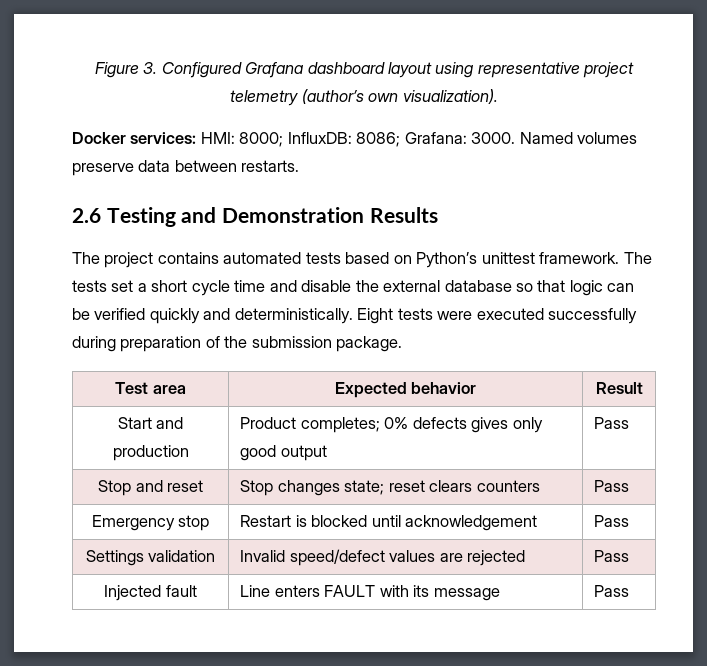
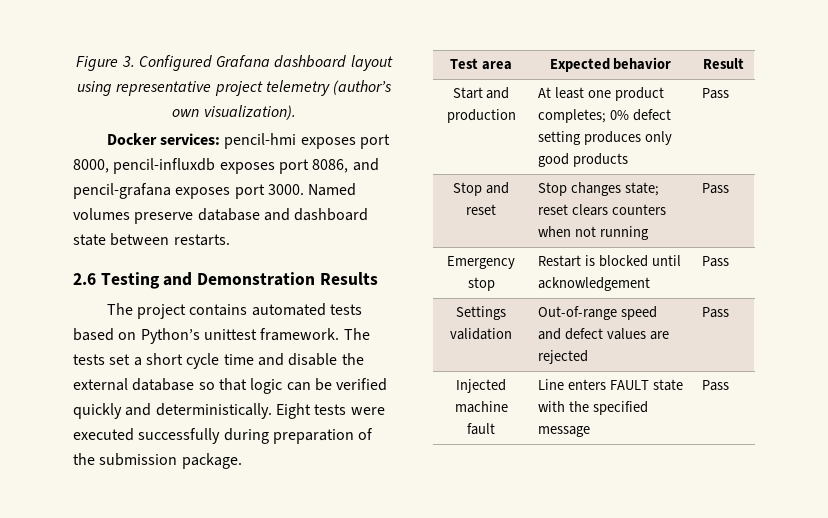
- Docker services: HMI: 8000; InfluxDB: 8086; Grafana: 3000. Named volumes preserve data between restarts.
+ Docker services: pencil-hmi exposes port 8000, pencil-influxdb exposes port 8086, and pencil-grafana exposes port 3000. Named volumes preserve database and dashboard state between restarts.
- Start and production | Product completes; 0% defects gives only good output | Pass
+ Start and production | At least one product completes; 0% defect setting produces only good products | Pass
- Stop and reset | Stop changes state; reset clears counters | Pass
+ Stop and reset | Stop changes state; reset clears counters when not running | Pass
- Settings validation | Invalid speed/defect values are rejected | Pass
+ Settings validation | Out-of-range speed and defect values are rejected | Pass
- Injected fault | Line enters FAULT with its message | Pass
+ Injected machine fault | Line enters FAULT state with the specified message | Pass

